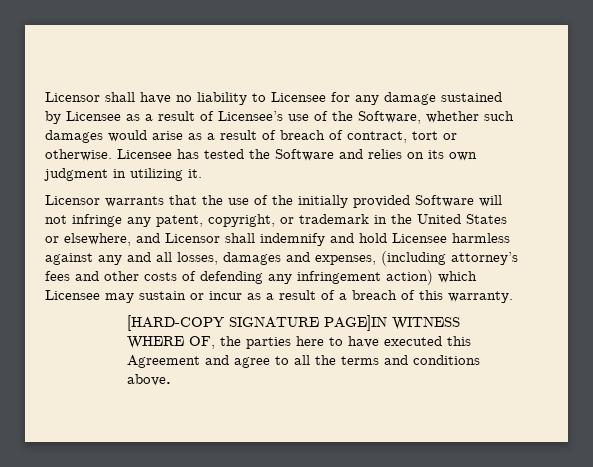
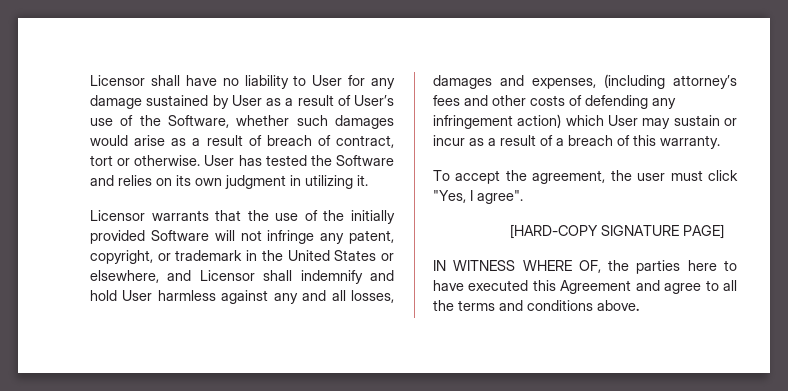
- Licensor shall have no liability to Licensee for any damage sustained by Licensee as a result of Licensee’s use of the Software, whether such damages would arise as a result of breach of contract, tort or otherwise.
+ Licensor shall have no liability to User for any damage sustained by User as a result of User’s use of the Software, whether such damages would arise as a result of breach of contract, tort or otherwise.
- Licensee has tested the Software and relies on its own judgment in utilizing it.
+ User has tested the Software and relies on its own judgment in utilizing it.
- Licensor warrants that the use of the initially provided Software will not infringe any patent, copyright, or trademark in the United States or elsewhere, and Licensor shall indemnify and hold Licensee harmless against any and all losses, damages and expenses, (including attorney’s fees and other costs of defending any infringement action) which Licensee may sustain or incur as a result of a breach of this warranty.
+ Licensor warrants that the use of the initially provided Software will not infringe any patent, copyright, or trademark in the United States or elsewhere, and Licensor shall indemnify and hold User harmless against any and all losses, damages and expenses, (including attorney’s fees and other costs of defending any infringement action) which User may sustain or incur as a result of a breach of this warranty.
+ To accept the agreement, the user must click "Yes, I agree".
- [HARD-COPY SIGNATURE PAGE]IN WITNESS WHERE OF, the parties here to have executed this Agreement and agree to all the terms and conditions above.
+ [HARD-COPY SIGNATURE PAGE]
+ IN WITNESS WHERE OF, the parties here to have executed this Agreement and agree to all the terms and conditions above.

